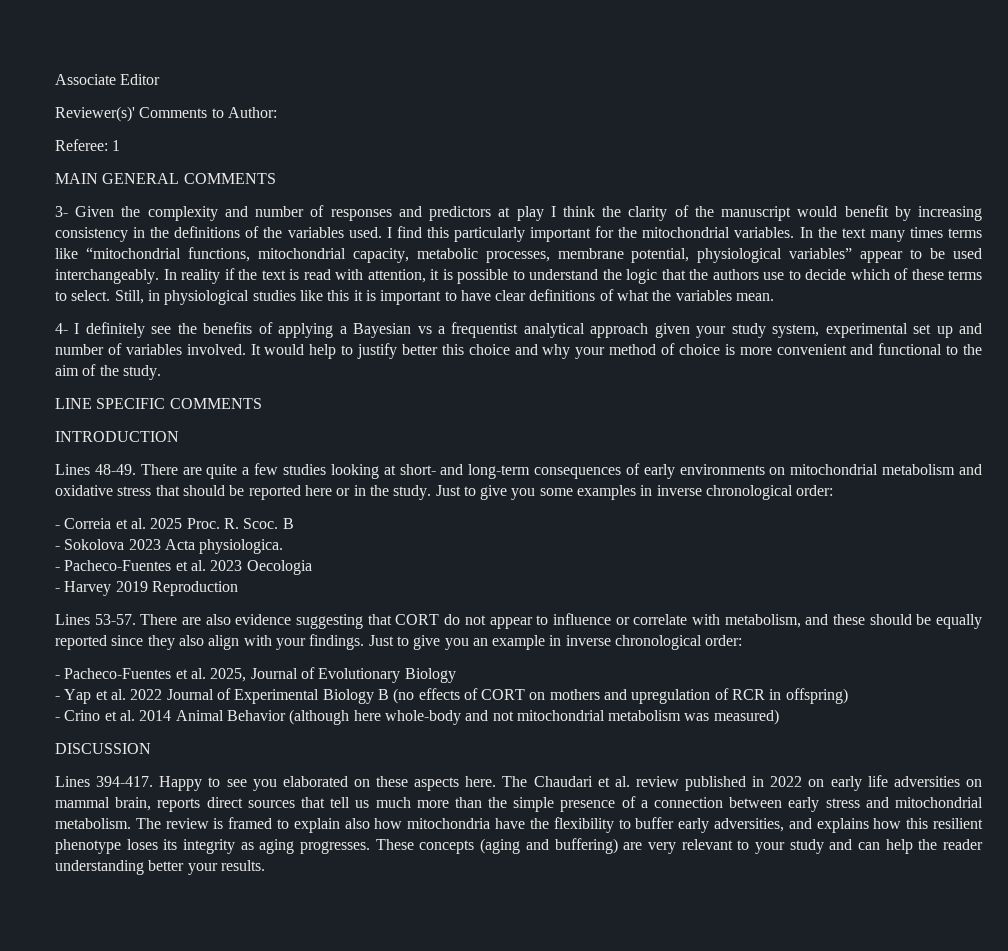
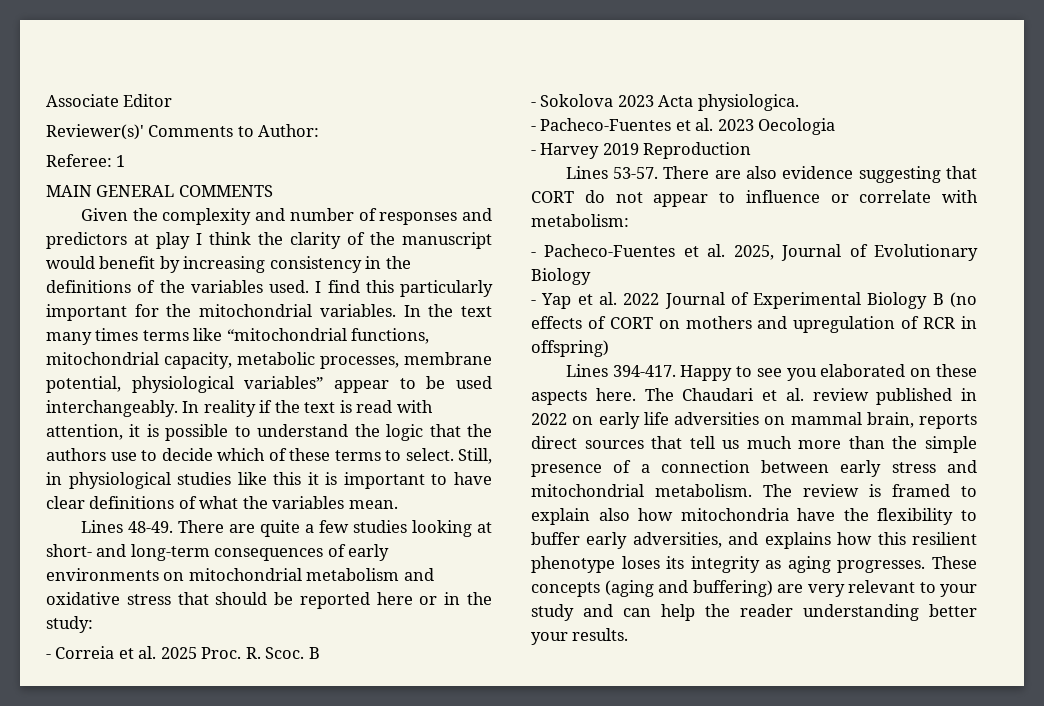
- 3- Given the complexity and number of responses and predictors at play I think the clarity of the manuscript would benefit by increasing consistency in the definitions of the variables used.
+ Given the complexity and number of responses and predictors at play I think the clarity of the manuscript would benefit by increasing consistency in the definitions of the variables used.
- 4- I definitely see the benefits of applying a Bayesian vs a frequentist analytical approach given your study system, experimental set up and number of variables involved. It would help to justify better this choice and why your method of choice is more convenient and functional to the aim of the study.
- LINE SPECIFIC COMMENTS
- INTRODUCTION
- There are quite a few studies looking at short- and long-term consequences of early environments on mitochondrial metabolism and oxidative stress that should be reported here or in the study. Just to give you some examples in inverse chronological order:
+ There are quite a few studies looking at short- and long-term consequences of early environments on mitochondrial metabolism and oxidative stress that should be reported here or in the study:
- There are also evidence suggesting that CORT do not appear to influence or correlate with metabolism, and these should be equally reported since they also align with your findings. Just to give you an example in inverse chronological order:
+ There are also evidence suggesting that CORT do not appear to influence or correlate with metabolism:
- - Crino et al. 2014 Animal Behavior (although here whole-body and not mitochondrial metabolism was measured)
- DISCUSSION

